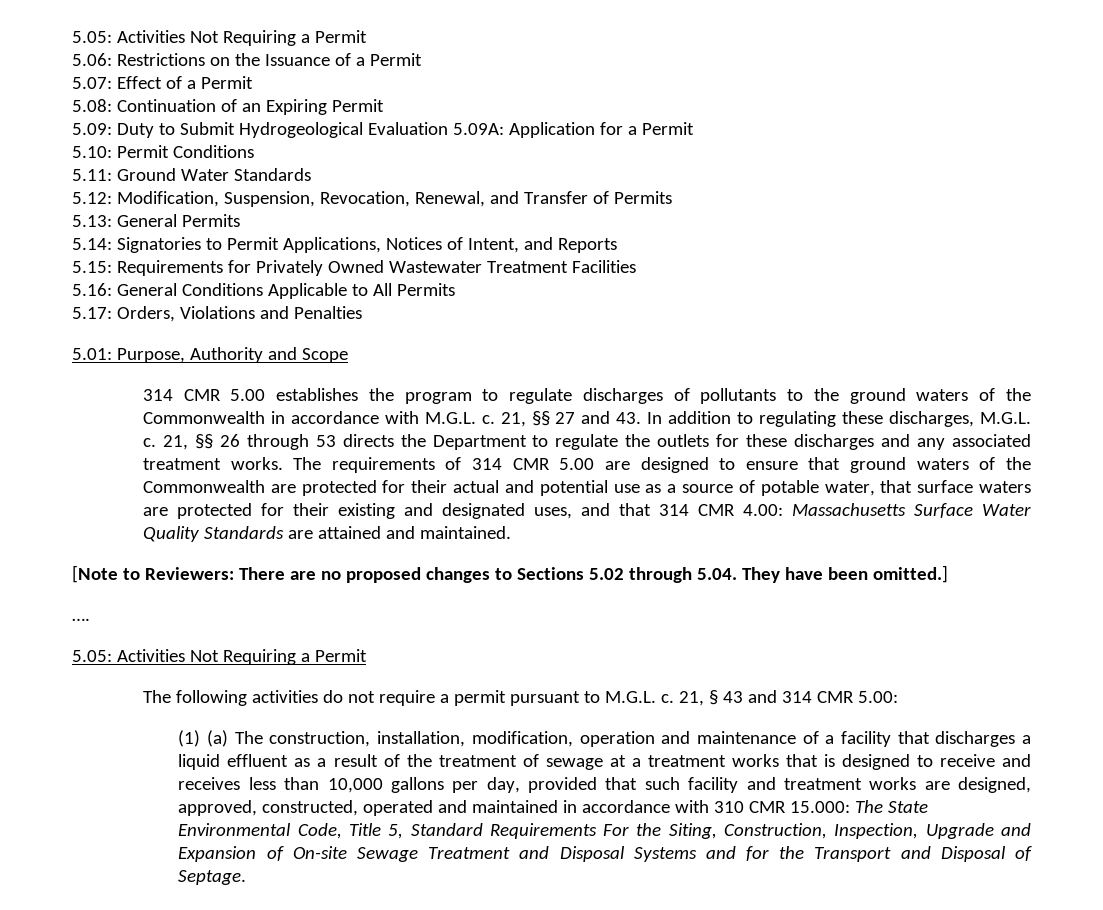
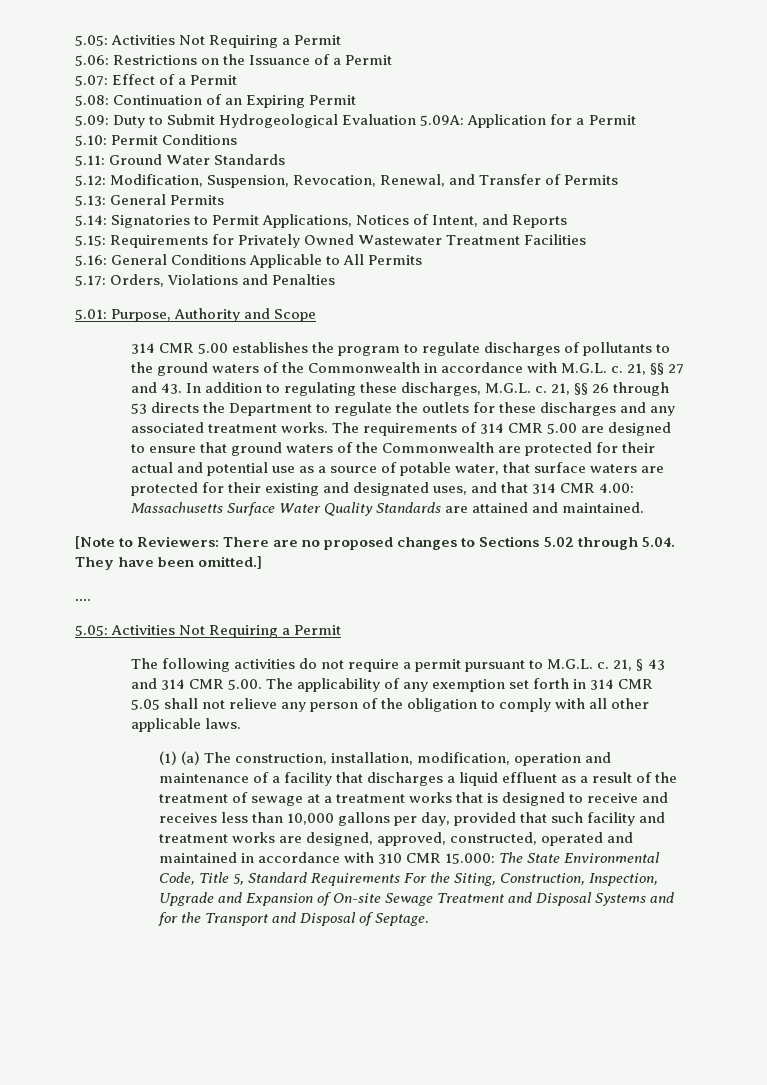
- 21, § 43 and 314 CMR 5.00:
+ 21, § 43 and 314 CMR 5.00. The applicability of any exemption set forth in 314 CMR 5.05 shall not relieve any person of the obligation to comply with all other applicable laws.

